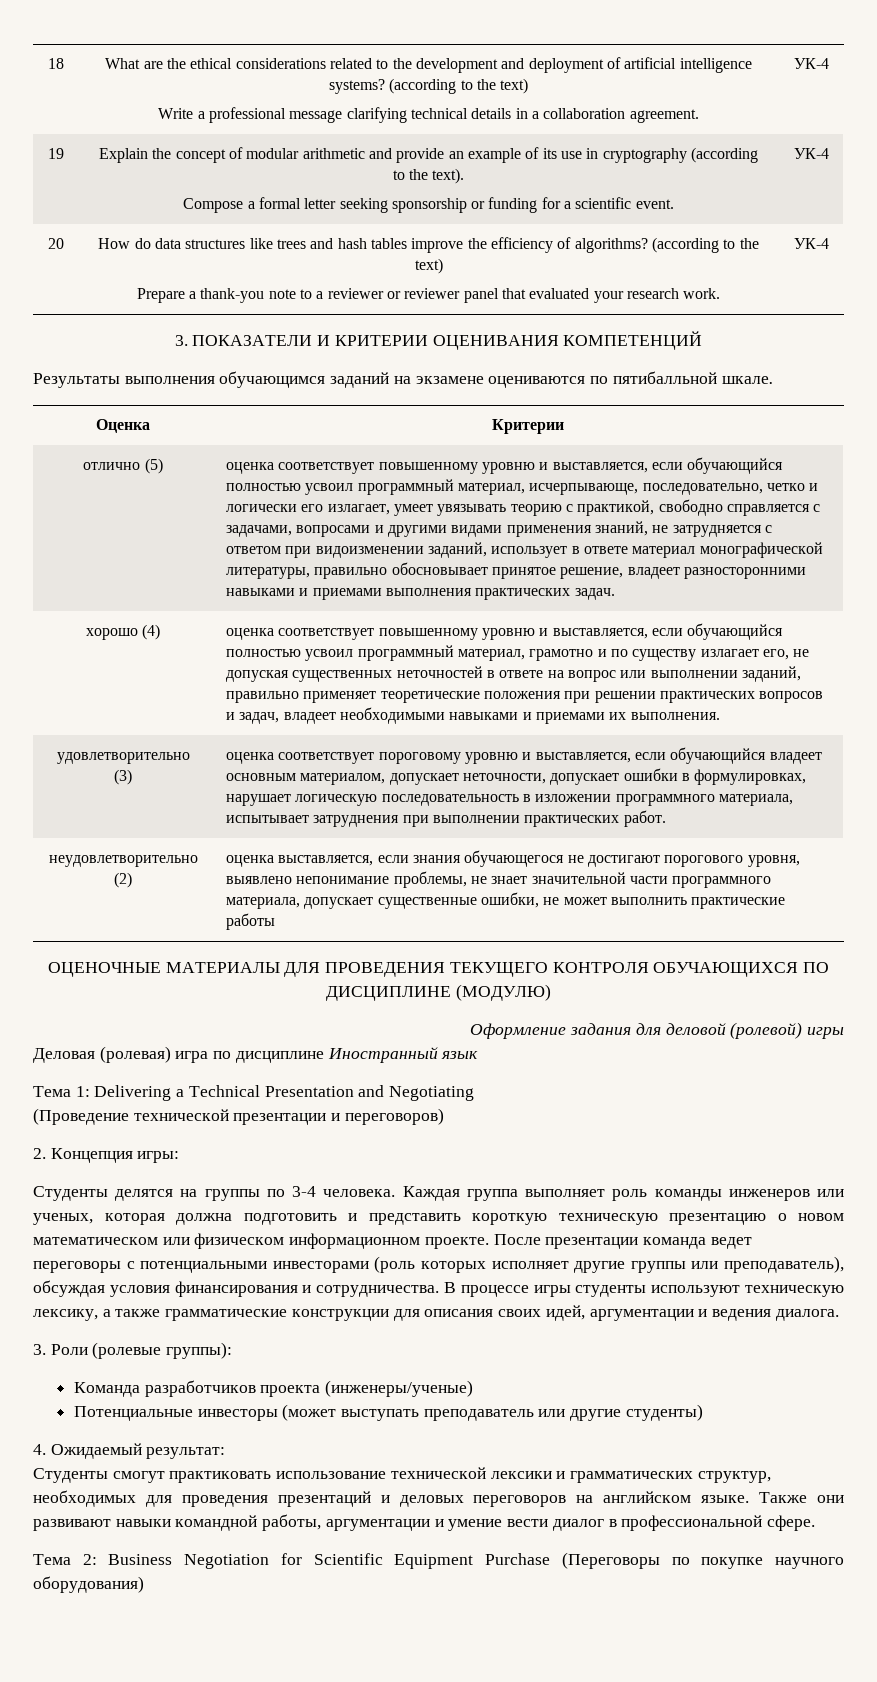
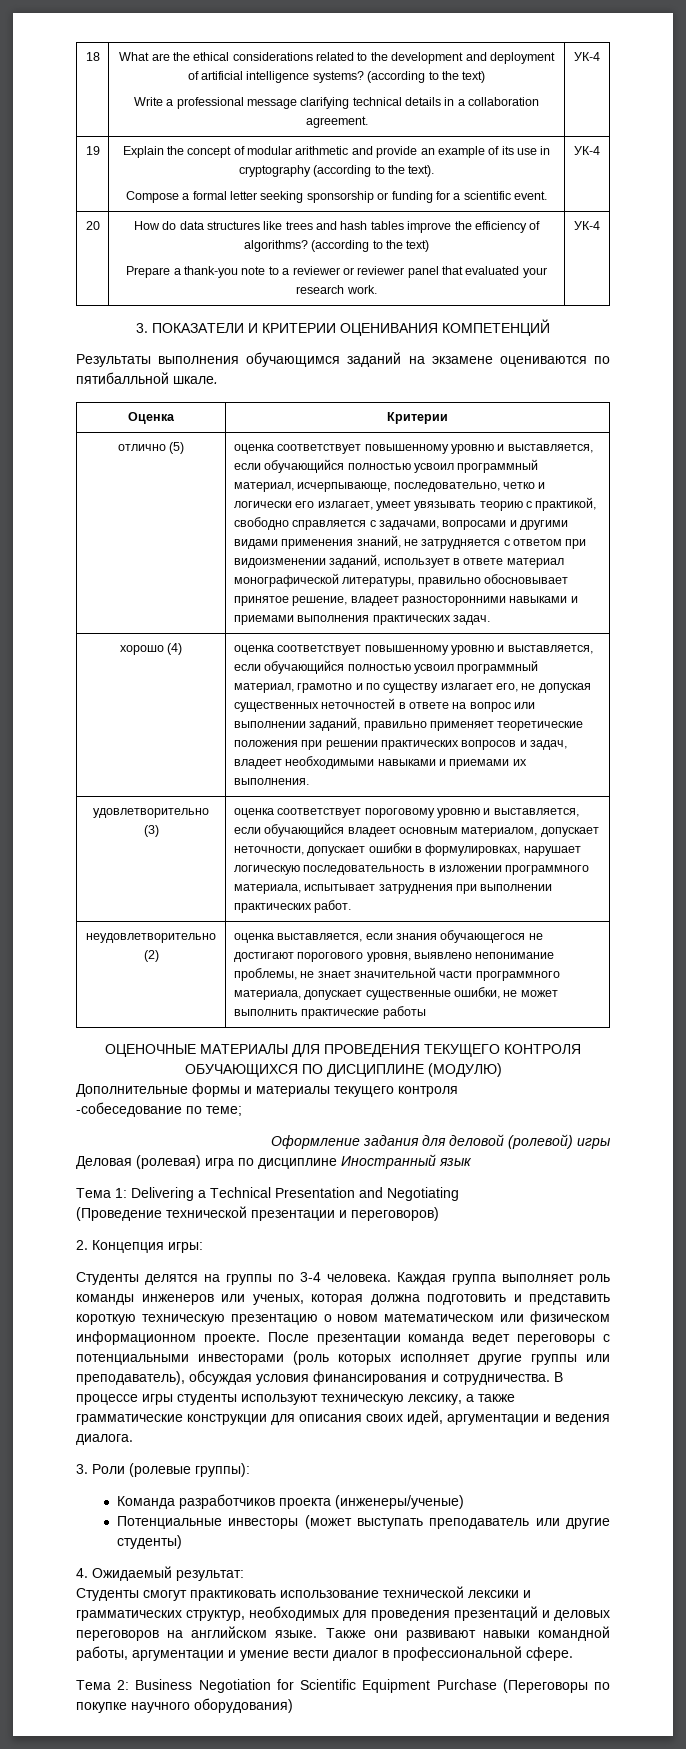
+ Дополнительные формы и материалы текущего контроля
+ -собеседование по теме;

